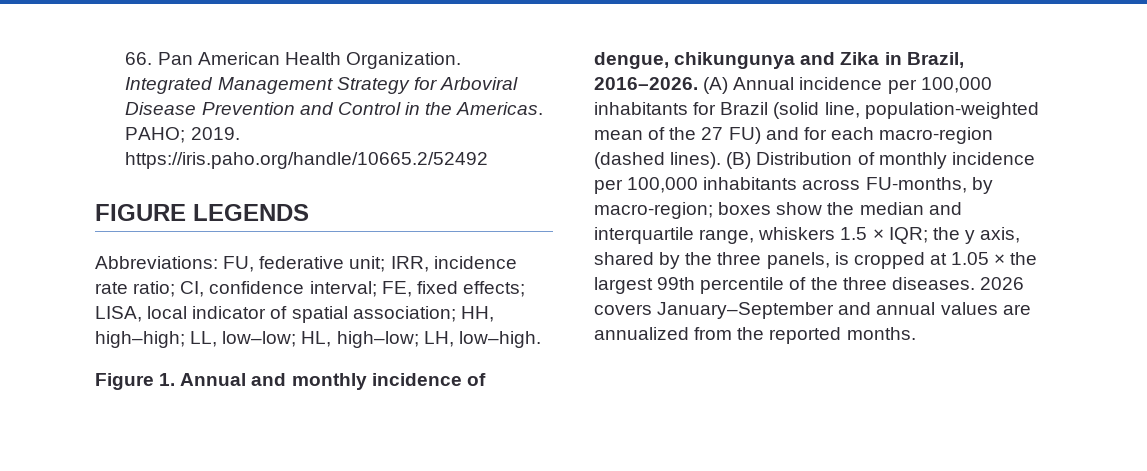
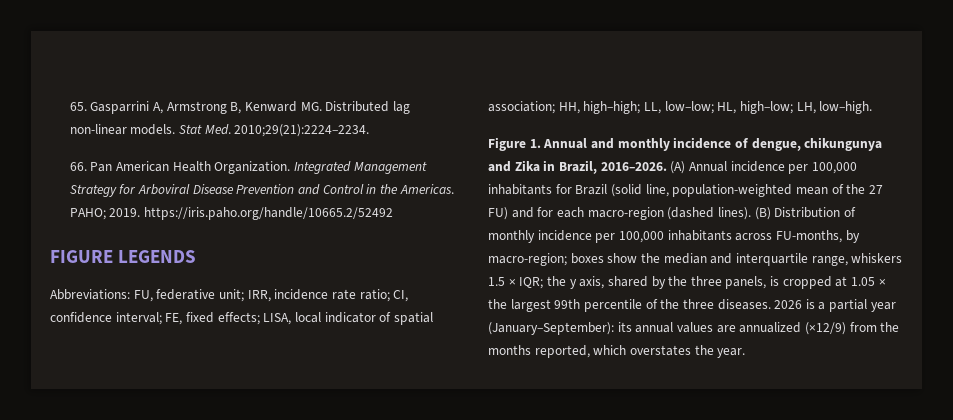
+ 65. Gasparrini A, Armstrong B, Kenward MG. Distributed lag non-linear models. Stat Med. 2010;29(21):2224–2234.
- 2026 covers January–September and annual values are annualized from the reported months.
+ 2026 is a partial year (January–September): its annual values are annualized (×12/9) from the months reported, which overstates the year.

